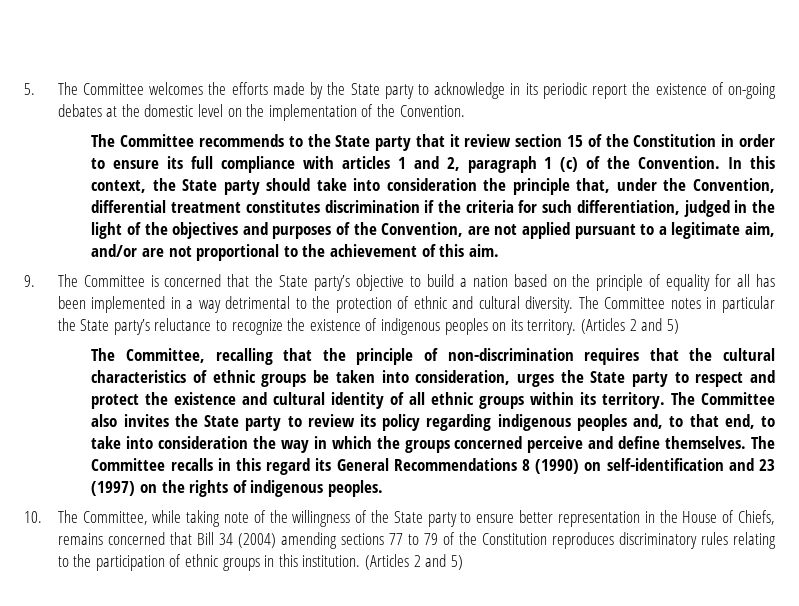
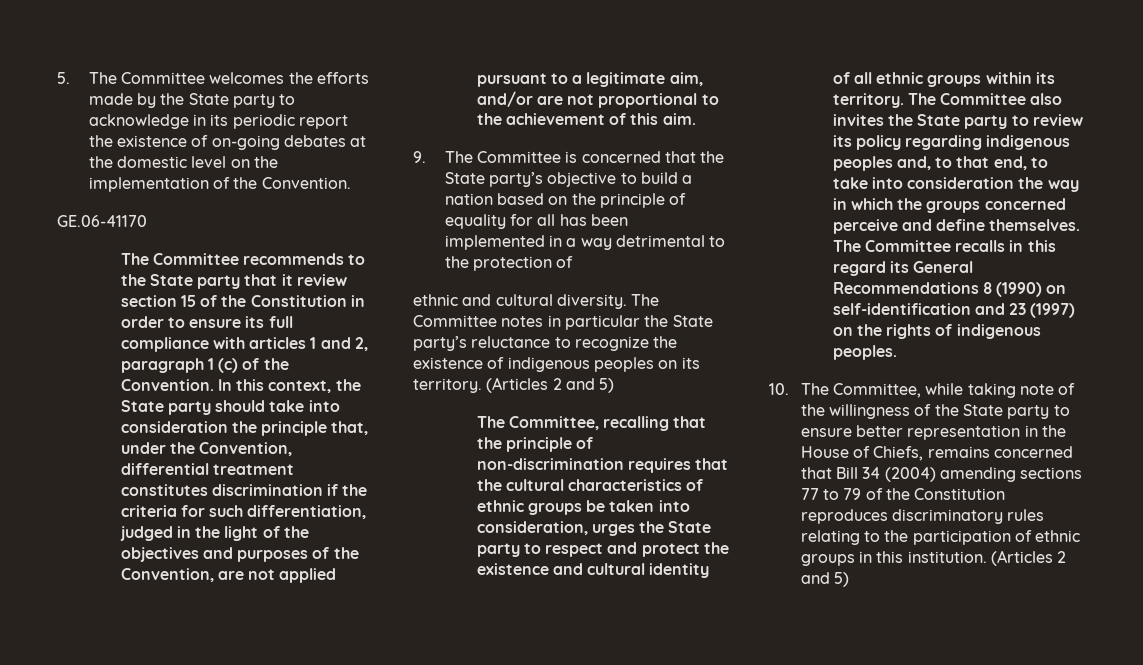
+ GE.06-41170
- 9. The Committee is concerned that the State party’s objective to build a nation based on the principle of equality for all has been implemented in a way detrimental to the protection of ethnic and cultural diversity.
+ 9. The Committee is concerned that the State party’s objective to build a nation based on the principle of equality for all has been implemented in a way detrimental to the protection of
+ ethnic and cultural diversity.

